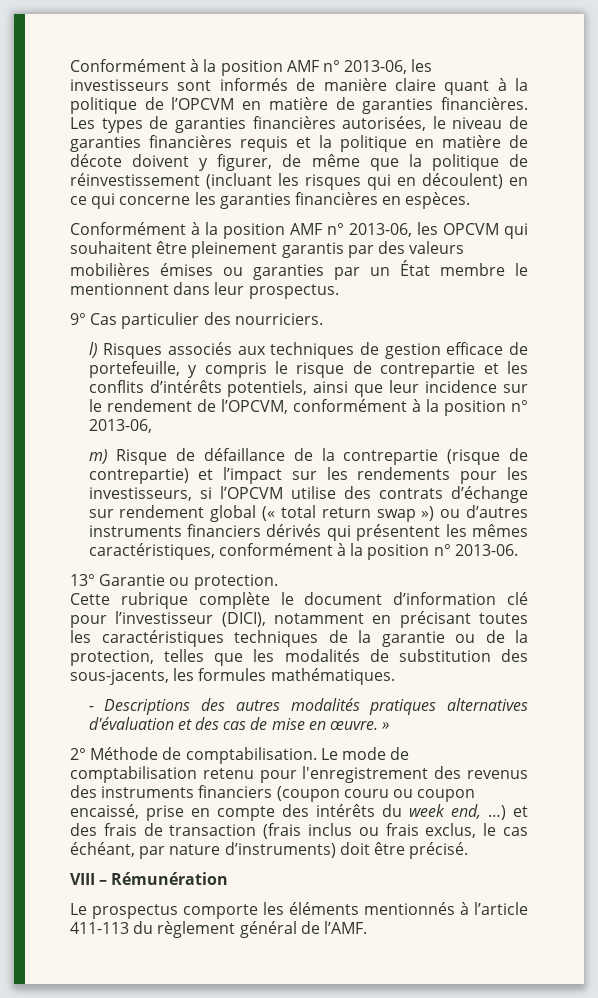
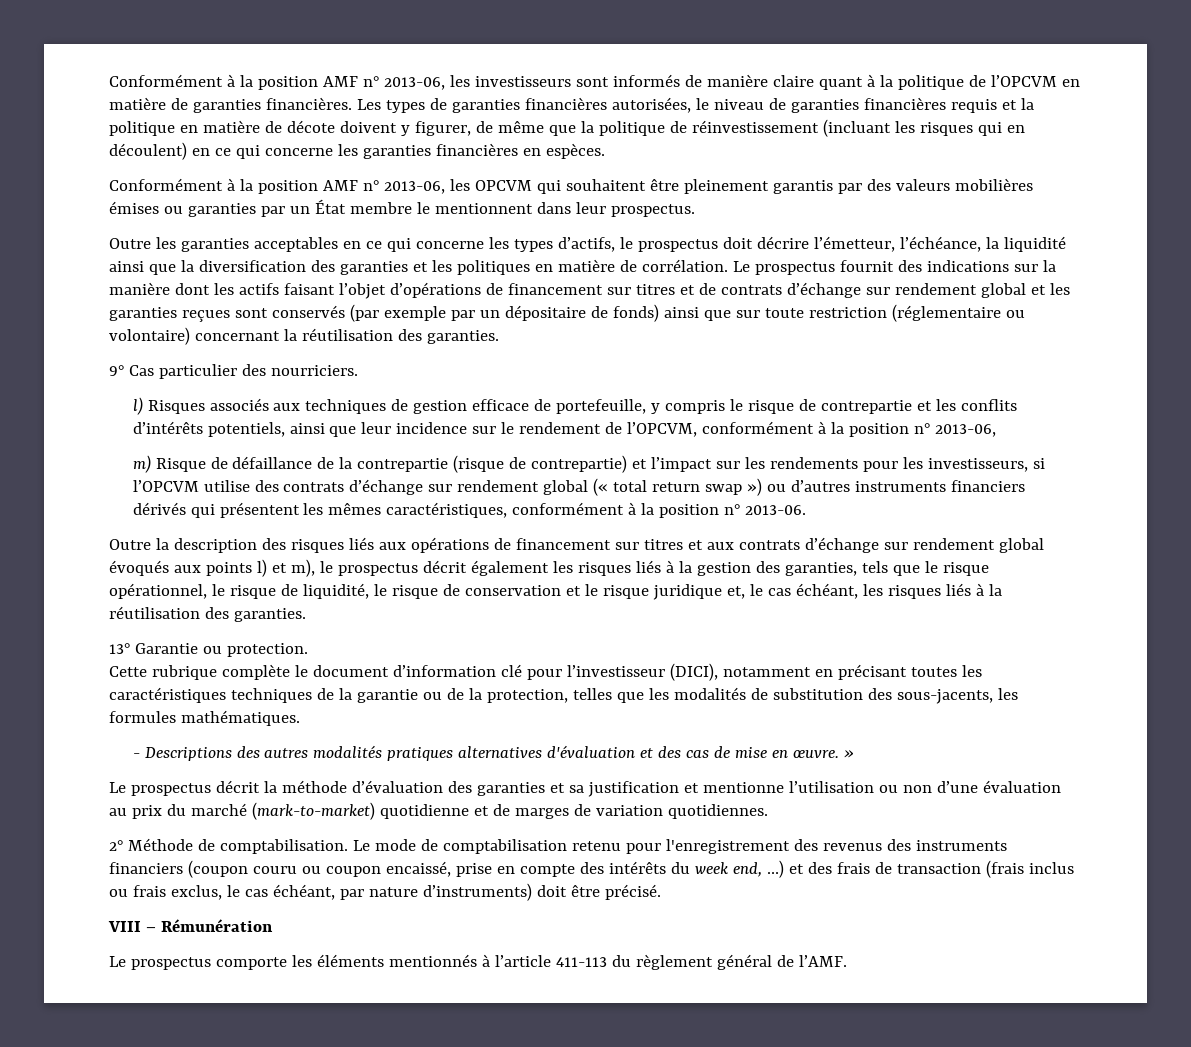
+ Outre les garanties acceptables en ce qui concerne les types d’actifs, le prospectus doit décrire l’émetteur, l’échéance, la liquidité ainsi que la diversification des garanties et les politiques en matière de corrélation. Le prospectus fournit des indications sur la manière dont les actifs faisant l’objet d’opérations de financement sur titres et de contrats d’échange sur rendement global et les garanties reçues sont conservés (par exemple par un dépositaire de fonds) ainsi que sur toute restriction (réglementaire ou volontaire) concernant la réutilisation des garanties.
+ Outre la description des risques liés aux opérations de financement sur titres et aux contrats d’échange sur rendement global évoqués aux points l) et m), le prospectus décrit également les risques liés à la gestion des garanties, tels que le risque opérationnel, le risque de liquidité, le risque de conservation et le risque juridique et, le cas échéant, les risques liés à la réutilisation des garanties.
+ Le prospectus décrit la méthode d’évaluation des garanties et sa justification et mentionne l’utilisation ou non d’une évaluation au prix du marché (mark-to-market) quotidienne et de marges de variation quotidiennes.

